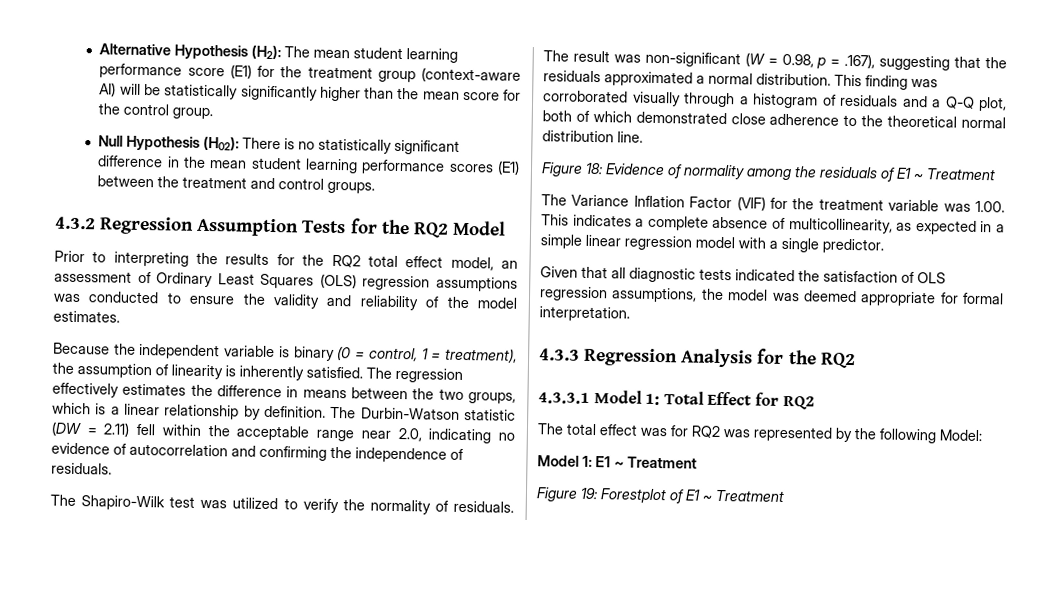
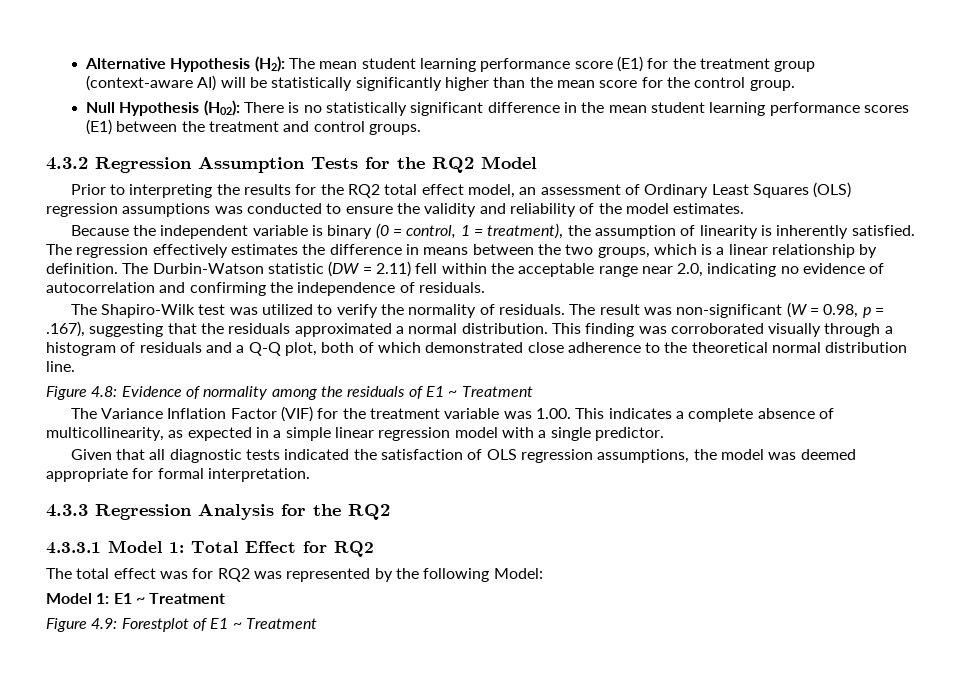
- Figure 18: Evidence of normality among the residuals of E1 ~ Treatment
+ Figure 4.8: Evidence of normality among the residuals of E1 ~ Treatment
- Figure 19: Forestplot of E1 ~ Treatment
+ Figure 4.9: Forestplot of E1 ~ Treatment

